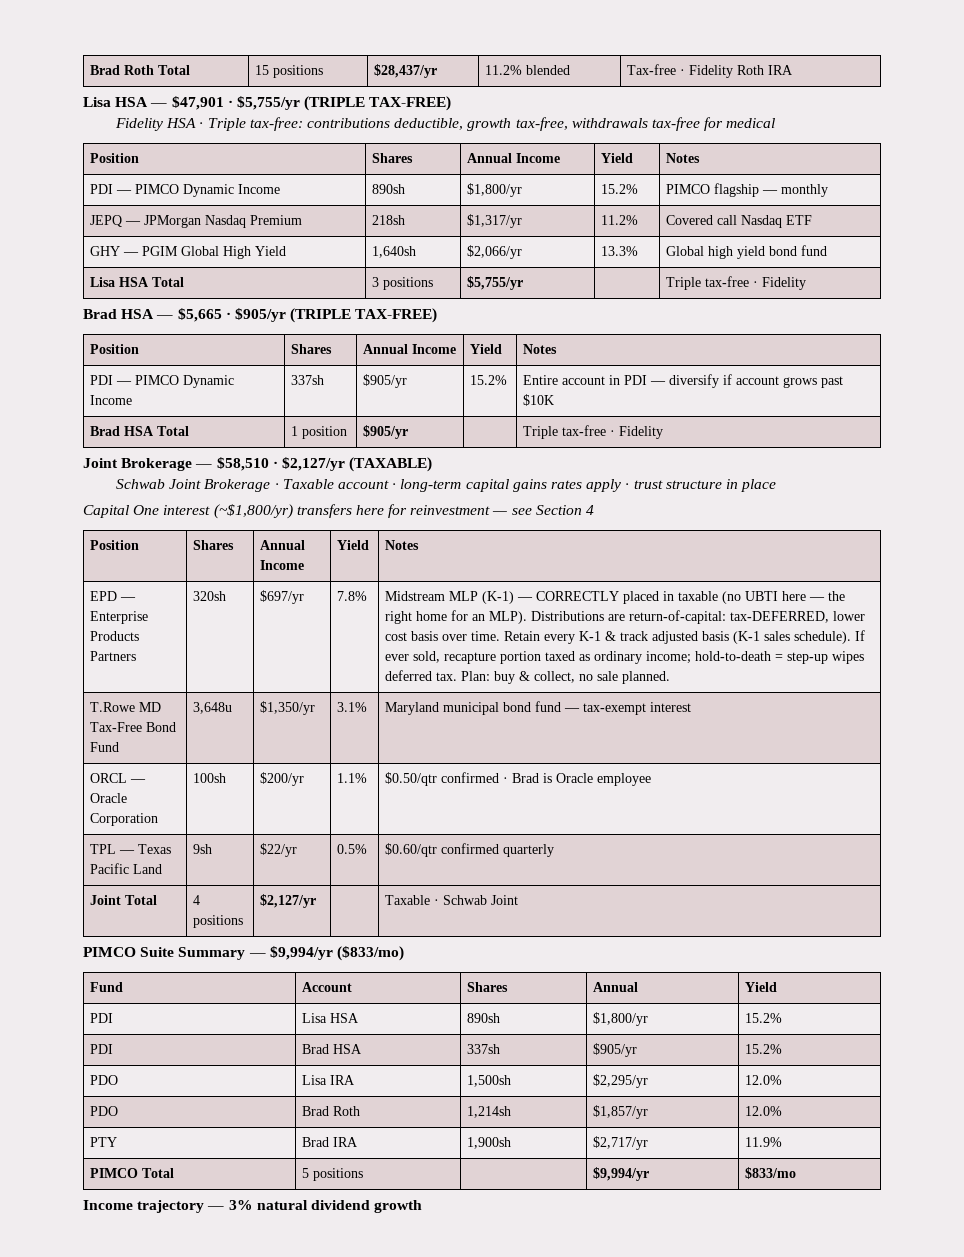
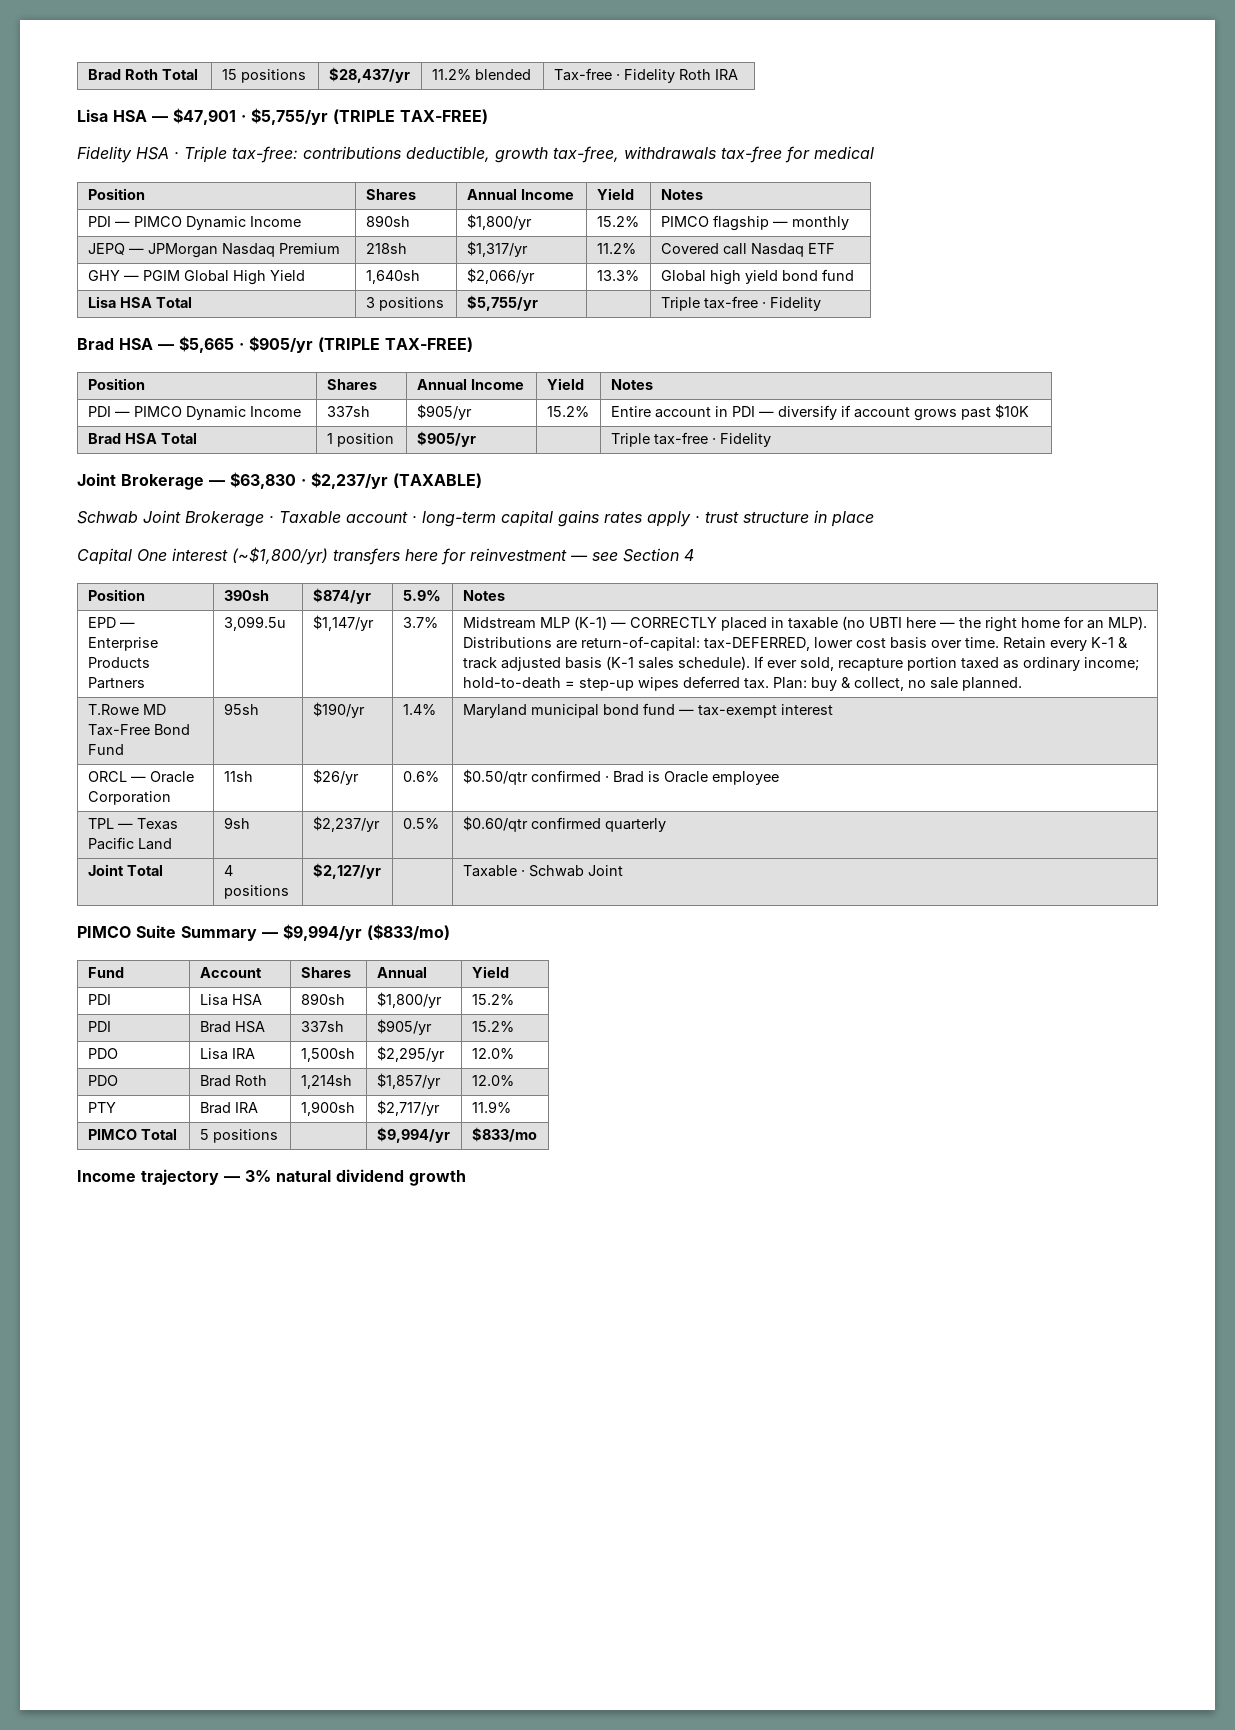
- Joint Brokerage — $58,510 · $2,127/yr (TAXABLE)
+ Joint Brokerage — $63,830 · $2,237/yr (TAXABLE)
  Capital One interest (~$1,800/yr) transfers here for reinvestment — see Section 4
- Position | Shares | Annual Income | Yield | Notes
+ Position | 390sh | $874/yr | 5.9% | Notes
- 320sh | $697/yr | 7.8%
+ 3,099.5u | $1,147/yr | 3.7%
- T.Rowe MD Tax-Free Bond Fund | 3,648u | $1,350/yr | 3.1% | Maryland municipal bond fund — tax-exempt interest
+ T.Rowe MD Tax-Free Bond Fund | 95sh | $190/yr | 1.4% | Maryland municipal bond fund — tax-exempt interest
- ORCL — Oracle Corporation | 100sh | $200/yr | 1.1% | $0.50/qtr confirmed · Brad is Oracle employee
+ ORCL — Oracle Corporation | 11sh | $26/yr | 0.6% | $0.50/qtr confirmed · Brad is Oracle employee
- TPL — Texas Pacific Land | 9sh | $22/yr | 0.5% | $0.60/qtr confirmed quarterly
+ TPL — Texas Pacific Land | 9sh | $2,237/yr | 0.5% | $0.60/qtr confirmed quarterly

